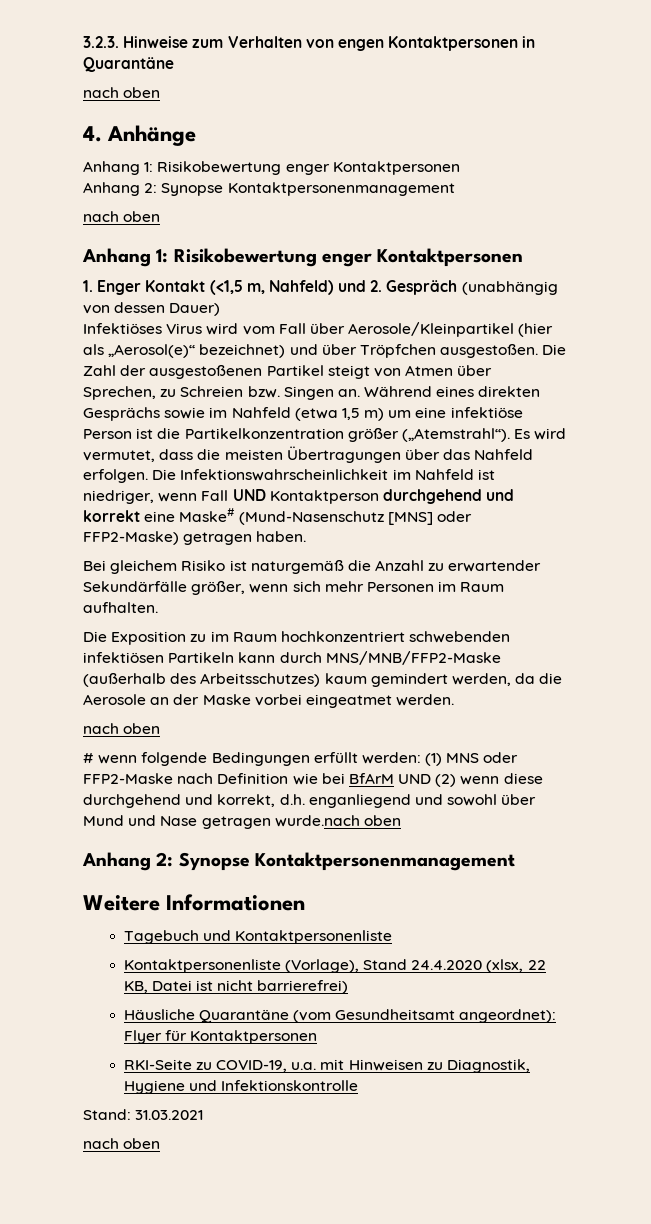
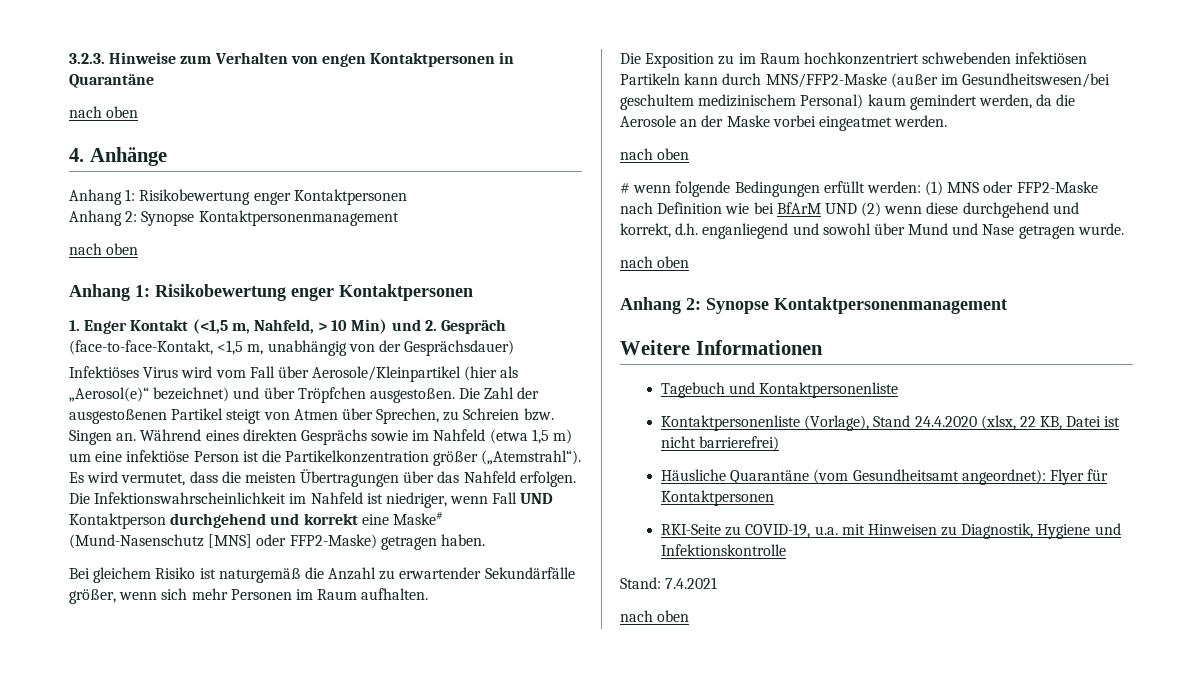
- 1. Enger Kontakt (<1,5 m, Nahfeld) und 2. Gespräch (unabhängig von dessen Dauer)
+ 1. Enger Kontakt (<1,5 m, Nahfeld, > 10 Min) und 2. Gespräch (face-to-face-Kontakt, <1,5 m, unabhängig von der Gesprächsdauer)
- Die Exposition zu im Raum hochkonzentriert schwebenden infektiösen Partikeln kann durch MNS/MNB/FFP2-Maske (außerhalb des Arbeitsschutzes) kaum gemindert werden, da die Aerosole an der Maske vorbei eingeatmet werden.
+ Die Exposition zu im Raum hochkonzentriert schwebenden infektiösen Partikeln kann durch MNS/FFP2-Maske (außer im Gesundheitswesen/bei geschultem medizinischem Personal) kaum gemindert werden, da die Aerosole an der Maske vorbei eingeatmet werden.
- # wenn folgende Bedingungen erfüllt werden: (1) MNS oder FFP2-Maske nach Definition wie bei BfArM UND (2) wenn diese durchgehend und korrekt, d.h. enganliegend und sowohl über Mund und Nase getragen wurde.nach oben
+ # wenn folgende Bedingungen erfüllt werden: (1) MNS oder FFP2-Maske nach Definition wie bei BfArM UND (2) wenn diese durchgehend und korrekt, d.h. enganliegend und sowohl über Mund und Nase getragen wurde.
+ nach oben
- Stand: 31.03.2021
+ Stand: 7.4.2021

